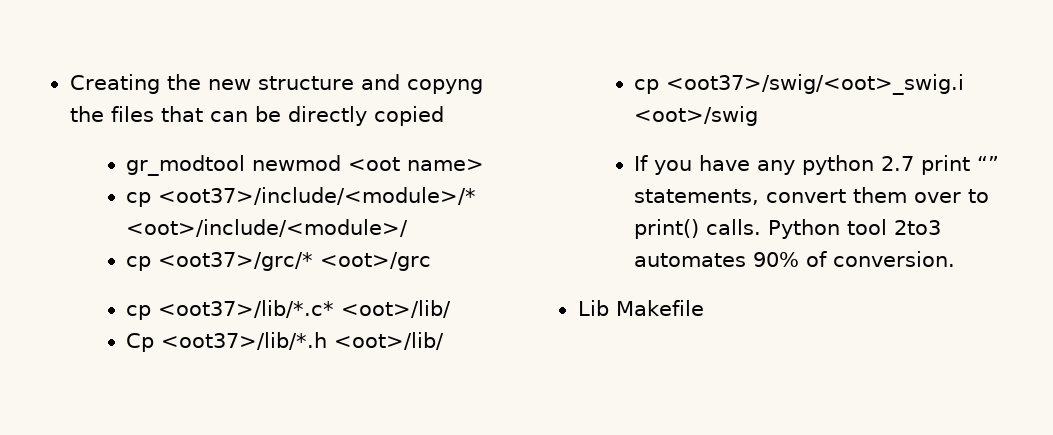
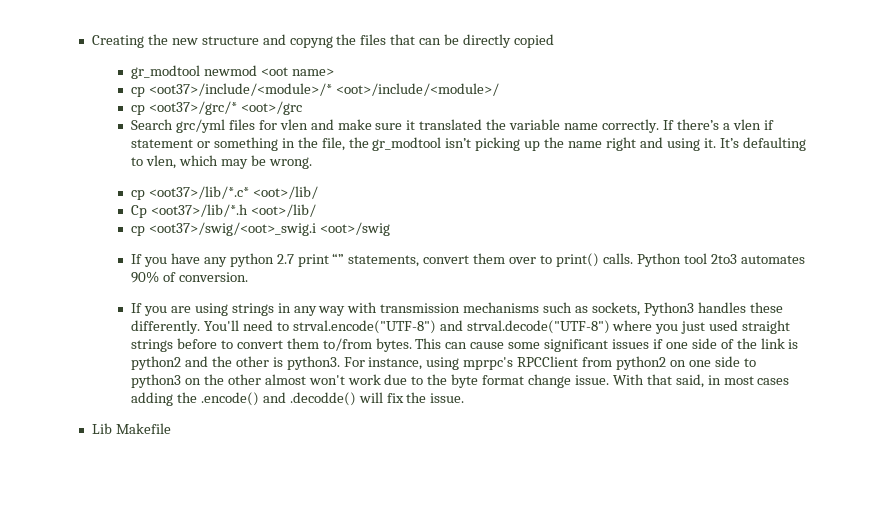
+ Search grc/yml files for vlen and make sure it translated the variable name correctly. If there’s a vlen if statement or something in the file, the gr_modtool isn’t picking up the name right and using it. It’s defaulting to vlen, which may be wrong.
+ If you are using strings in any way with transmission mechanisms such as sockets, Python3 handles these differently. You'll need to strval.encode("UTF-8") and strval.decode("UTF-8") where you just used straight strings before to convert them to/from bytes. This can cause some significant issues if one side of the link is python2 and the other is python3. For instance, using mprpc's RPCClient from python2 on one side to python3 on the other almost won't work due to the byte format change issue. With that said, in most cases adding the .encode() and .decodde() will fix the issue.

